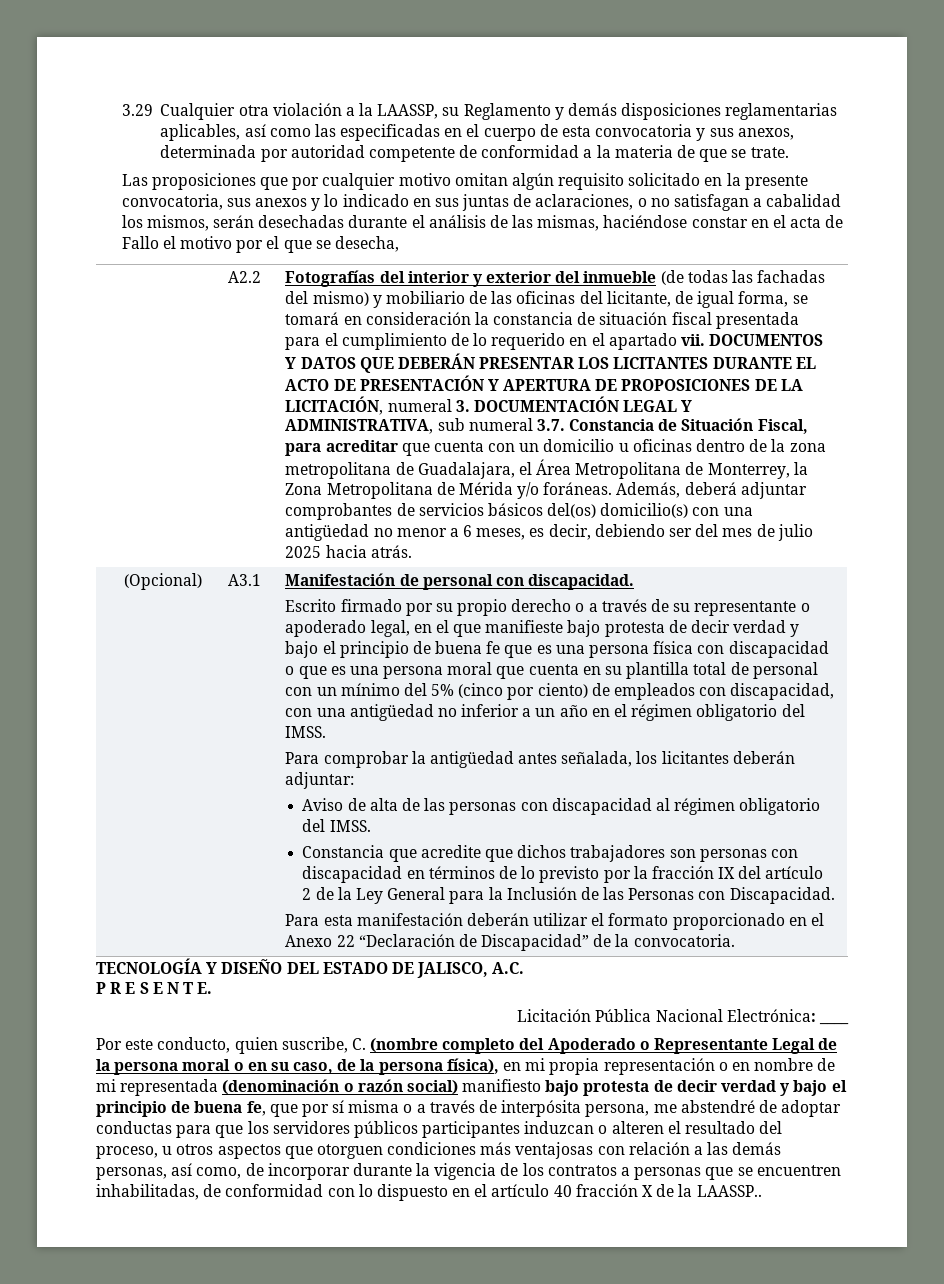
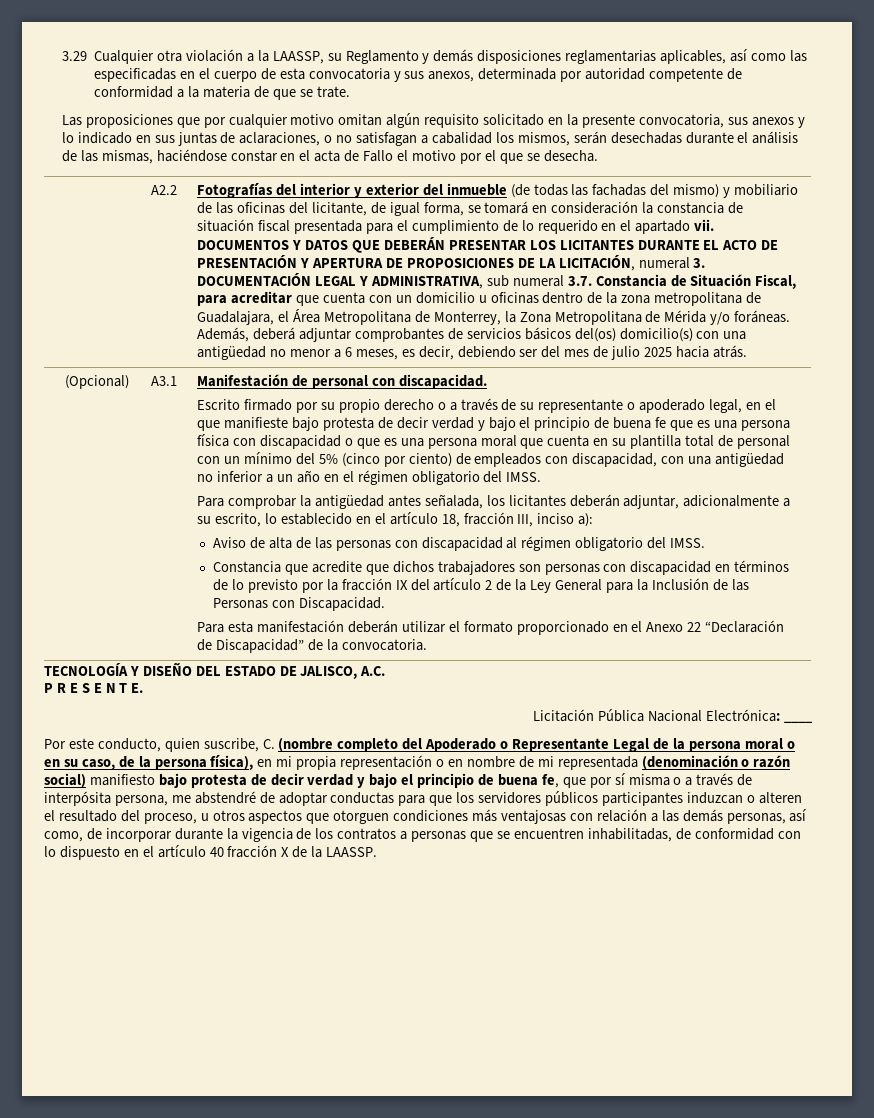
- Las proposiciones que por cualquier motivo omitan algún requisito solicitado en la presente convocatoria, sus anexos y lo indicado en sus juntas de aclaraciones, o no satisfagan a cabalidad los mismos, serán desechadas durante el análisis de las mismas, haciéndose constar en el acta de Fallo el motivo por el que se desecha,
+ Las proposiciones que por cualquier motivo omitan algún requisito solicitado en la presente convocatoria, sus anexos y lo indicado en sus juntas de aclaraciones, o no satisfagan a cabalidad los mismos, serán desechadas durante el análisis de las mismas, haciéndose constar en el acta de Fallo el motivo por el que se desecha.
- Para comprobar la antigüedad antes señalada, los licitantes deberán adjuntar:
+ Para comprobar la antigüedad antes señalada, los licitantes deberán adjuntar, adicionalmente a su escrito, lo establecido en el artículo 18, fracción III, inciso a):
- Por este conducto, quien suscribe, C. (nombre completo del Apoderado o Representante Legal de la persona moral o en su caso, de la persona física), en mi propia representación o en nombre de mi representada (denominación o razón social) manifiesto bajo protesta de decir verdad y bajo el principio de buena fe, que por sí misma o a través de interpósita persona, me abstendré de adoptar conductas para que los servidores públicos participantes induzcan o alteren el resultado del proceso, u otros aspectos que otorguen condiciones más ventajosas con relación a las demás personas, así como, de incorporar durante la vigencia de los contratos a personas que se encuentren inhabilitadas, de conformidad con lo dispuesto en el artículo 40 fracción X de la LAASSP..
+ Por este conducto, quien suscribe, C. (nombre completo del Apoderado o Representante Legal de la persona moral o en su caso, de la persona física), en mi propia representación o en nombre de mi representada (denominación o razón social) manifiesto bajo protesta de decir verdad y bajo el principio de buena fe, que por sí misma o a través de interpósita persona, me abstendré de adoptar conductas para que los servidores públicos participantes induzcan o alteren el resultado del proceso, u otros aspectos que otorguen condiciones más ventajosas con relación a las demás personas, así como, de incorporar durante la vigencia de los contratos a personas que se encuentren inhabilitadas, de conformidad con lo dispuesto en el artículo 40 fracción X de la LAASSP.

